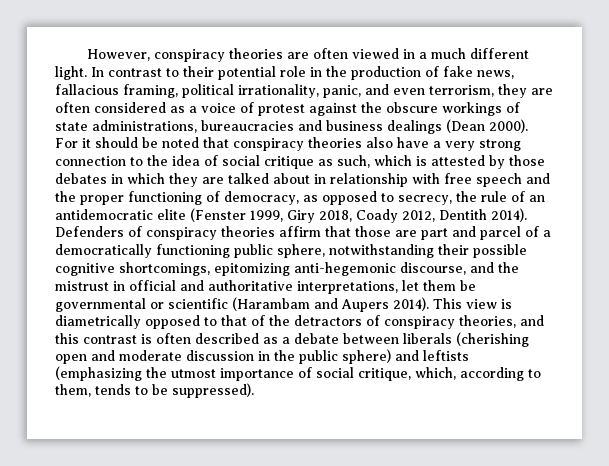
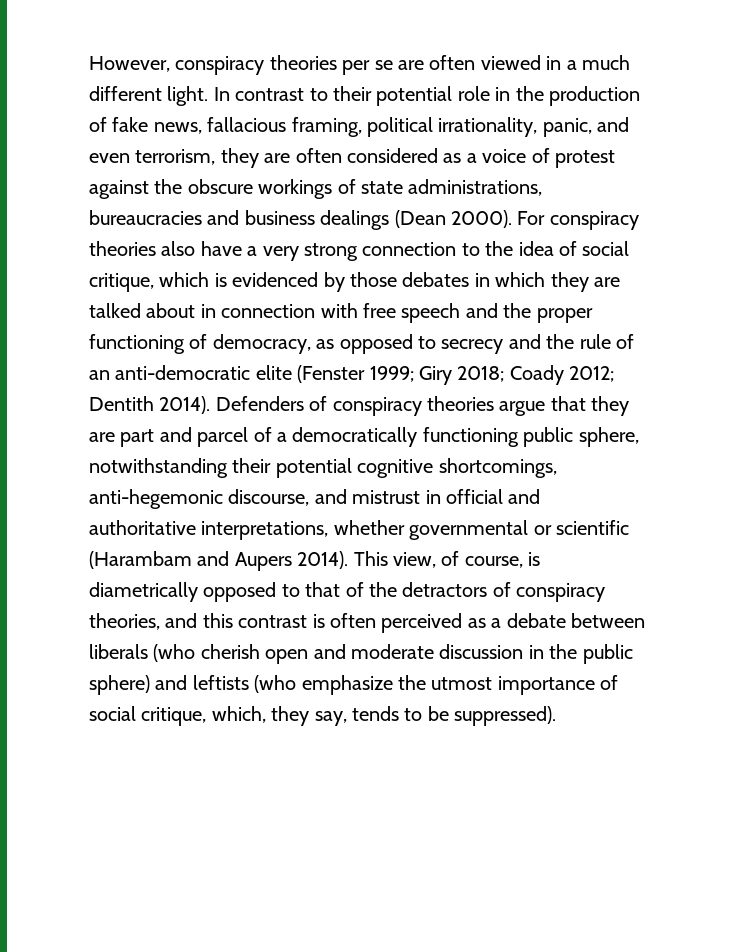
- However, conspiracy theories are often viewed in a much different light.
+ However, conspiracy theories per se are often viewed in a much different light.
- For it should be noted that conspiracy theories also have a very strong connection to the idea of social critique as such, which is attested by those debates in which they are talked about in relationship with free speech and the proper functioning of democracy, as opposed to secrecy, the rule of an antidemocratic elite (Fenster 1999, Giry 2018, Coady 2012, Dentith 2014).
+ For conspiracy theories also have a very strong connection to the idea of social critique, which is evidenced by those debates in which they are talked about in connection with free speech and the proper functioning of democracy, as opposed to secrecy and the rule of an anti-democratic elite (Fenster 1999; Giry 2018; Coady 2012; Dentith 2014).
- Defenders of conspiracy theories affirm that those are part and parcel of a democratically functioning public sphere, notwithstanding their possible cognitive shortcomings, epitomizing anti-hegemonic discourse, and the mistrust in official and authoritative interpretations, let them be governmental or scientific (Harambam and Aupers 2014).
+ Defenders of conspiracy theories argue that they are part and parcel of a democratically functioning public sphere, notwithstanding their potential cognitive shortcomings, anti-hegemonic discourse, and mistrust in official and authoritative interpretations, whether governmental or scientific (Harambam and Aupers 2014).
- This view is diametrically opposed to that of the detractors of conspiracy theories, and this contrast is often described as a debate between liberals (cherishing open and moderate discussion in the public sphere) and leftists (emphasizing the utmost importance of social critique, which, according to them, tends to be suppressed).
+ This view, of course, is diametrically opposed to that of the detractors of conspiracy theories, and this contrast is often perceived as a debate between liberals (who cherish open and moderate discussion in the public sphere) and leftists (who emphasize the utmost importance of social critique, which, they say, tends to be suppressed).

